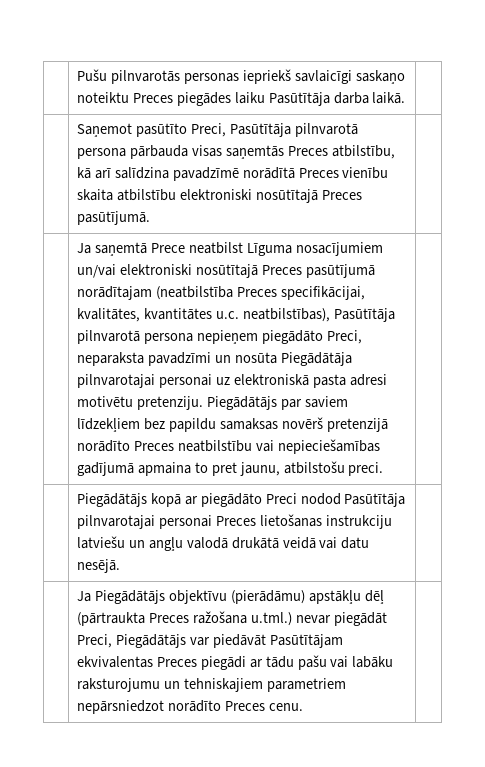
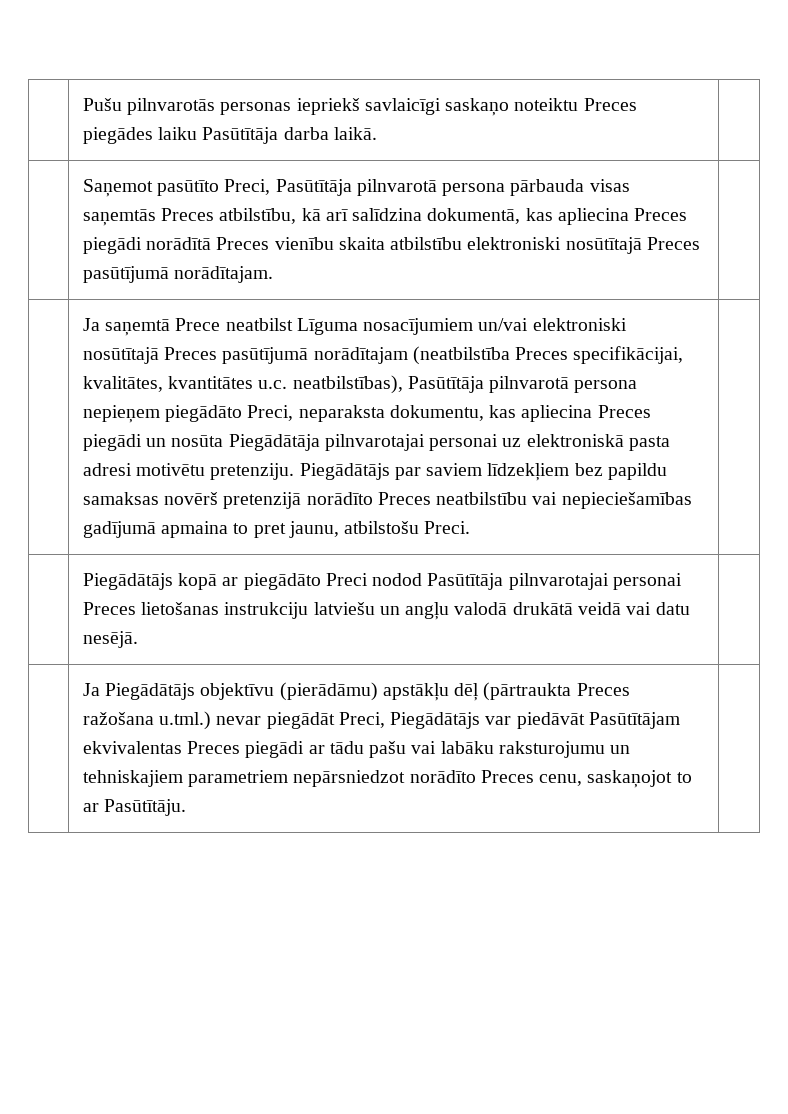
- | Saņemot pasūtīto Preci, Pasūtītāja pilnvarotā persona pārbauda visas saņemtās Preces atbilstību, kā arī salīdzina pavadzīmē norādītā Preces vienību skaita atbilstību elektroniski nosūtītajā Preces pasūtījumā. |
+ | Saņemot pasūtīto Preci, Pasūtītāja pilnvarotā persona pārbauda visas saņemtās Preces atbilstību, kā arī salīdzina dokumentā, kas apliecina Preces piegādi norādītā Preces vienību skaita atbilstību elektroniski nosūtītajā Preces pasūtījumā norādītajam. |
- Ja saņemtā Prece neatbilst Līguma nosacījumiem un/vai elektroniski nosūtītajā Preces pasūtījumā norādītajam (neatbilstība Preces specifikācijai, kvalitātes, kvantitātes u.c. neatbilstības), Pasūtītāja pilnvarotā persona nepieņem piegādāto Preci, neparaksta pavadzīmi un nosūta Piegādātāja pilnvarotajai personai uz elektroniskā pasta adresi motivētu pretenziju.
+ Ja saņemtā Prece neatbilst Līguma nosacījumiem un/vai elektroniski nosūtītajā Preces pasūtījumā norādītajam (neatbilstība Preces specifikācijai, kvalitātes, kvantitātes u.c. neatbilstības), Pasūtītāja pilnvarotā persona nepieņem piegādāto Preci, neparaksta dokumentu, kas apliecina Preces piegādi un nosūta Piegādātāja pilnvarotajai personai uz elektroniskā pasta adresi motivētu pretenziju.
- Piegādātājs par saviem līdzekļiem bez papildu samaksas novērš pretenzijā norādīto Preces neatbilstību vai nepieciešamības gadījumā apmaina to pret jaunu, atbilstošu preci.
+ Piegādātājs par saviem līdzekļiem bez papildu samaksas novērš pretenzijā norādīto Preces neatbilstību vai nepieciešamības gadījumā apmaina to pret jaunu, atbilstošu Preci.
- | Ja Piegādātājs objektīvu (pierādāmu) apstākļu dēļ (pārtraukta Preces ražošana u.tml.) nevar piegādāt Preci, Piegādātājs var piedāvāt Pasūtītājam ekvivalentas Preces piegādi ar tādu pašu vai labāku raksturojumu un tehniskajiem parametriem nepārsniedzot norādīto Preces cenu. |
+ | Ja Piegādātājs objektīvu (pierādāmu) apstākļu dēļ (pārtraukta Preces ražošana u.tml.) nevar piegādāt Preci, Piegādātājs var piedāvāt Pasūtītājam ekvivalentas Preces piegādi ar tādu pašu vai labāku raksturojumu un tehniskajiem parametriem nepārsniedzot norādīto Preces cenu, saskaņojot to ar Pasūtītāju. |

